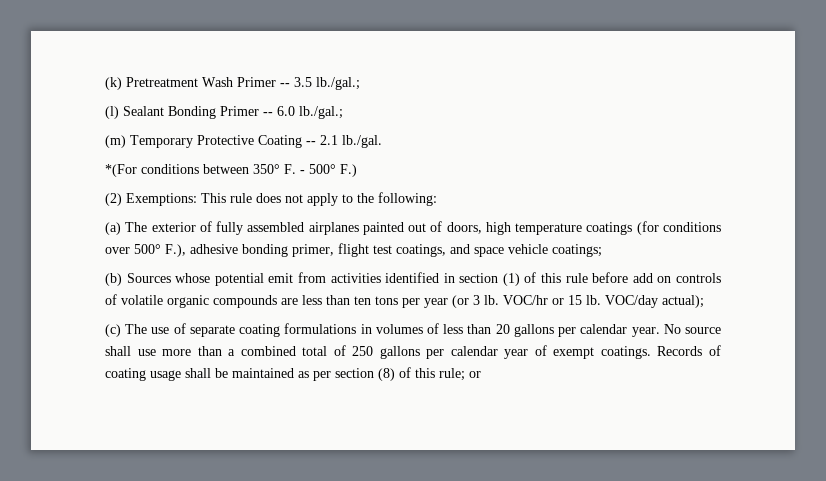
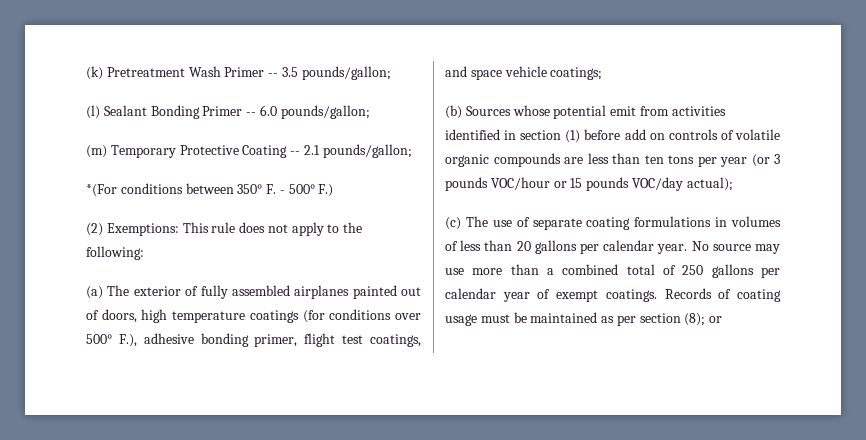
- (k) Pretreatment Wash Primer -- 3.5 lb./gal.;
+ (k) Pretreatment Wash Primer -- 3.5 pounds/gallon;
- (l) Sealant Bonding Primer -- 6.0 lb./gal.;
+ (l) Sealant Bonding Primer -- 6.0 pounds/gallon;
- (m) Temporary Protective Coating -- 2.1 lb./gal.
+ (m) Temporary Protective Coating -- 2.1 pounds/gallon;
- (b) Sources whose potential emit from activities identified in section (1) of this rule before add on controls of volatile organic compounds are less than ten tons per year (or 3 lb. VOC/hr or 15 lb. VOC/day actual);
+ (b) Sources whose potential emit from activities identified in section (1) before add on controls of volatile organic compounds are less than ten tons per year (or 3 pounds VOC/hour or 15 pounds VOC/day actual);
- No source shall use more than a combined total of 250 gallons per calendar year of exempt coatings.
+ No source may use more than a combined total of 250 gallons per calendar year of exempt coatings.
- Records of coating usage shall be maintained as per section (8) of this rule; or
+ Records of coating usage must be maintained as per section (8); or

